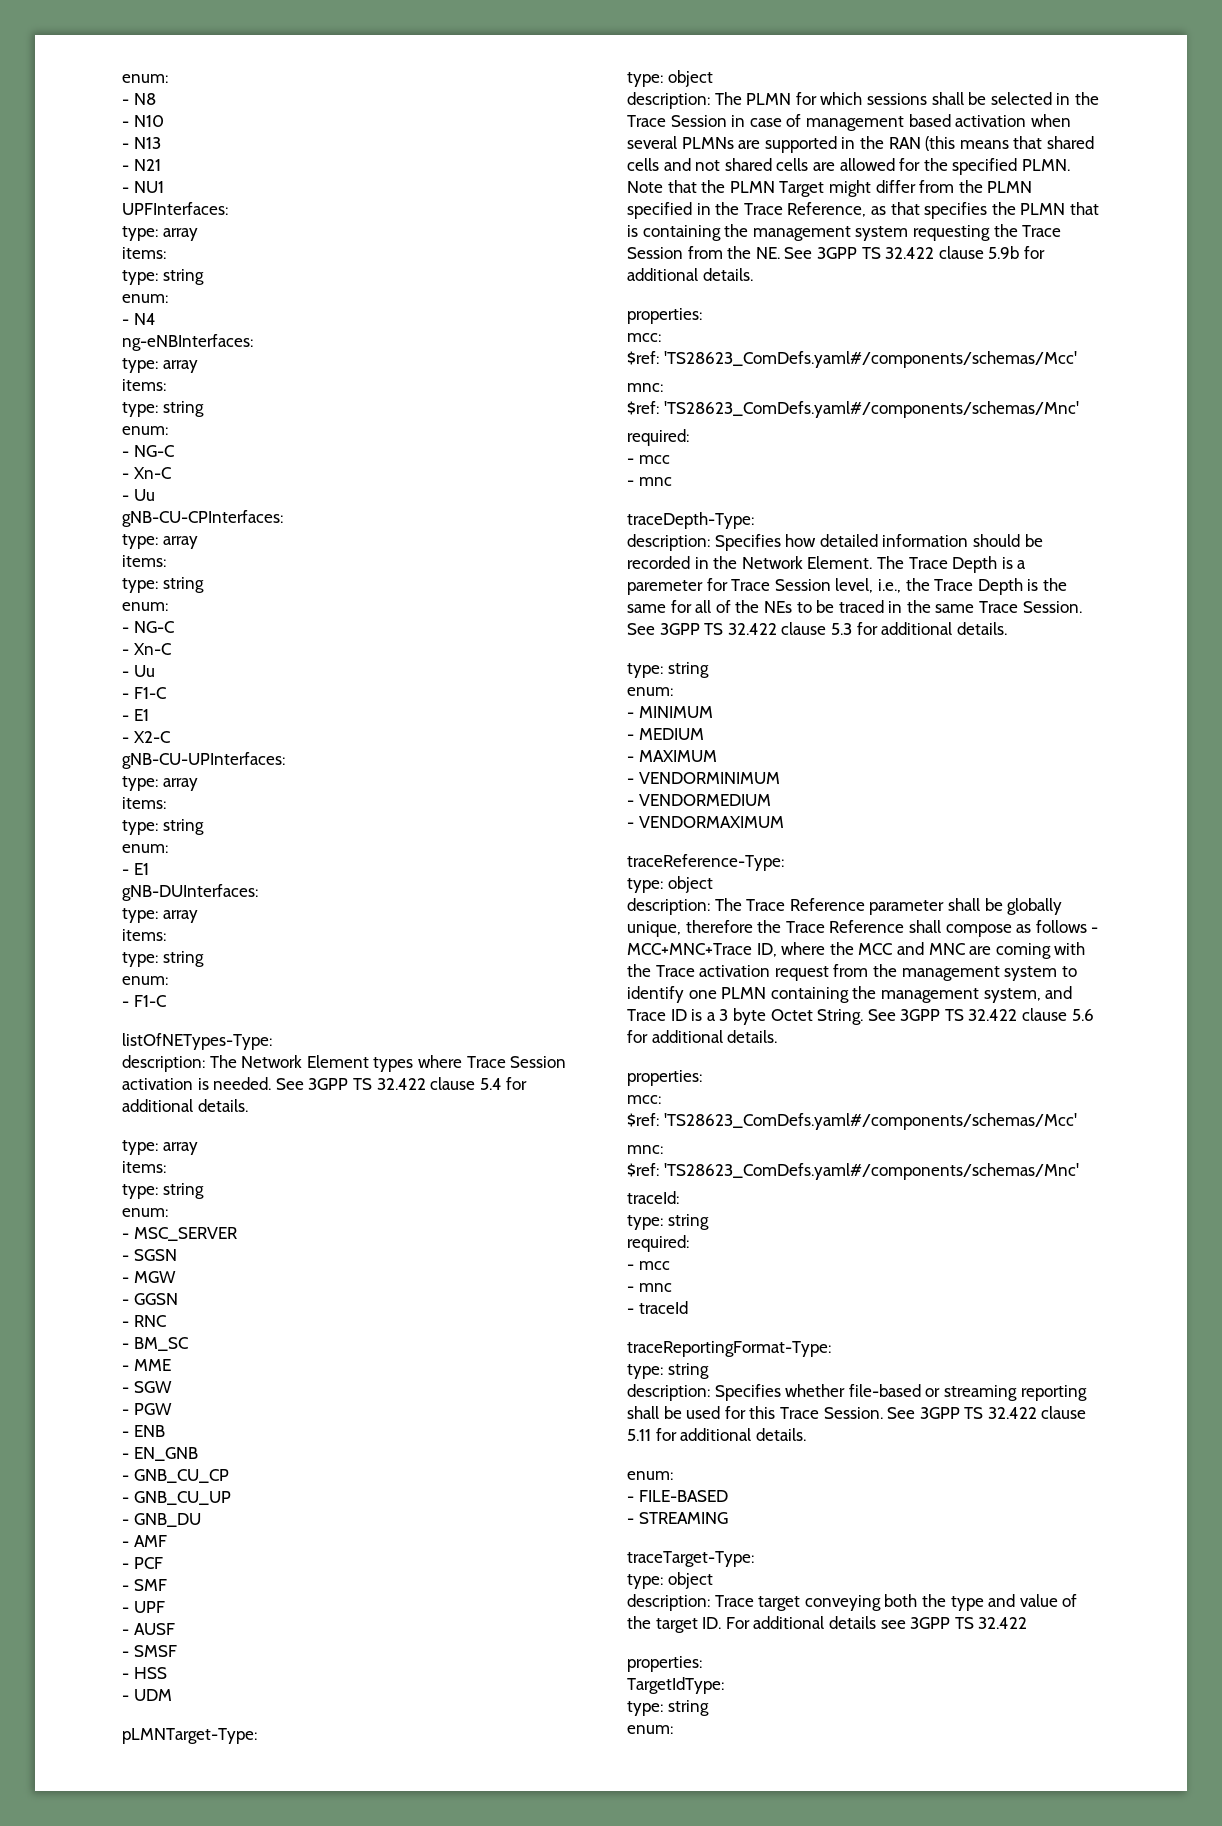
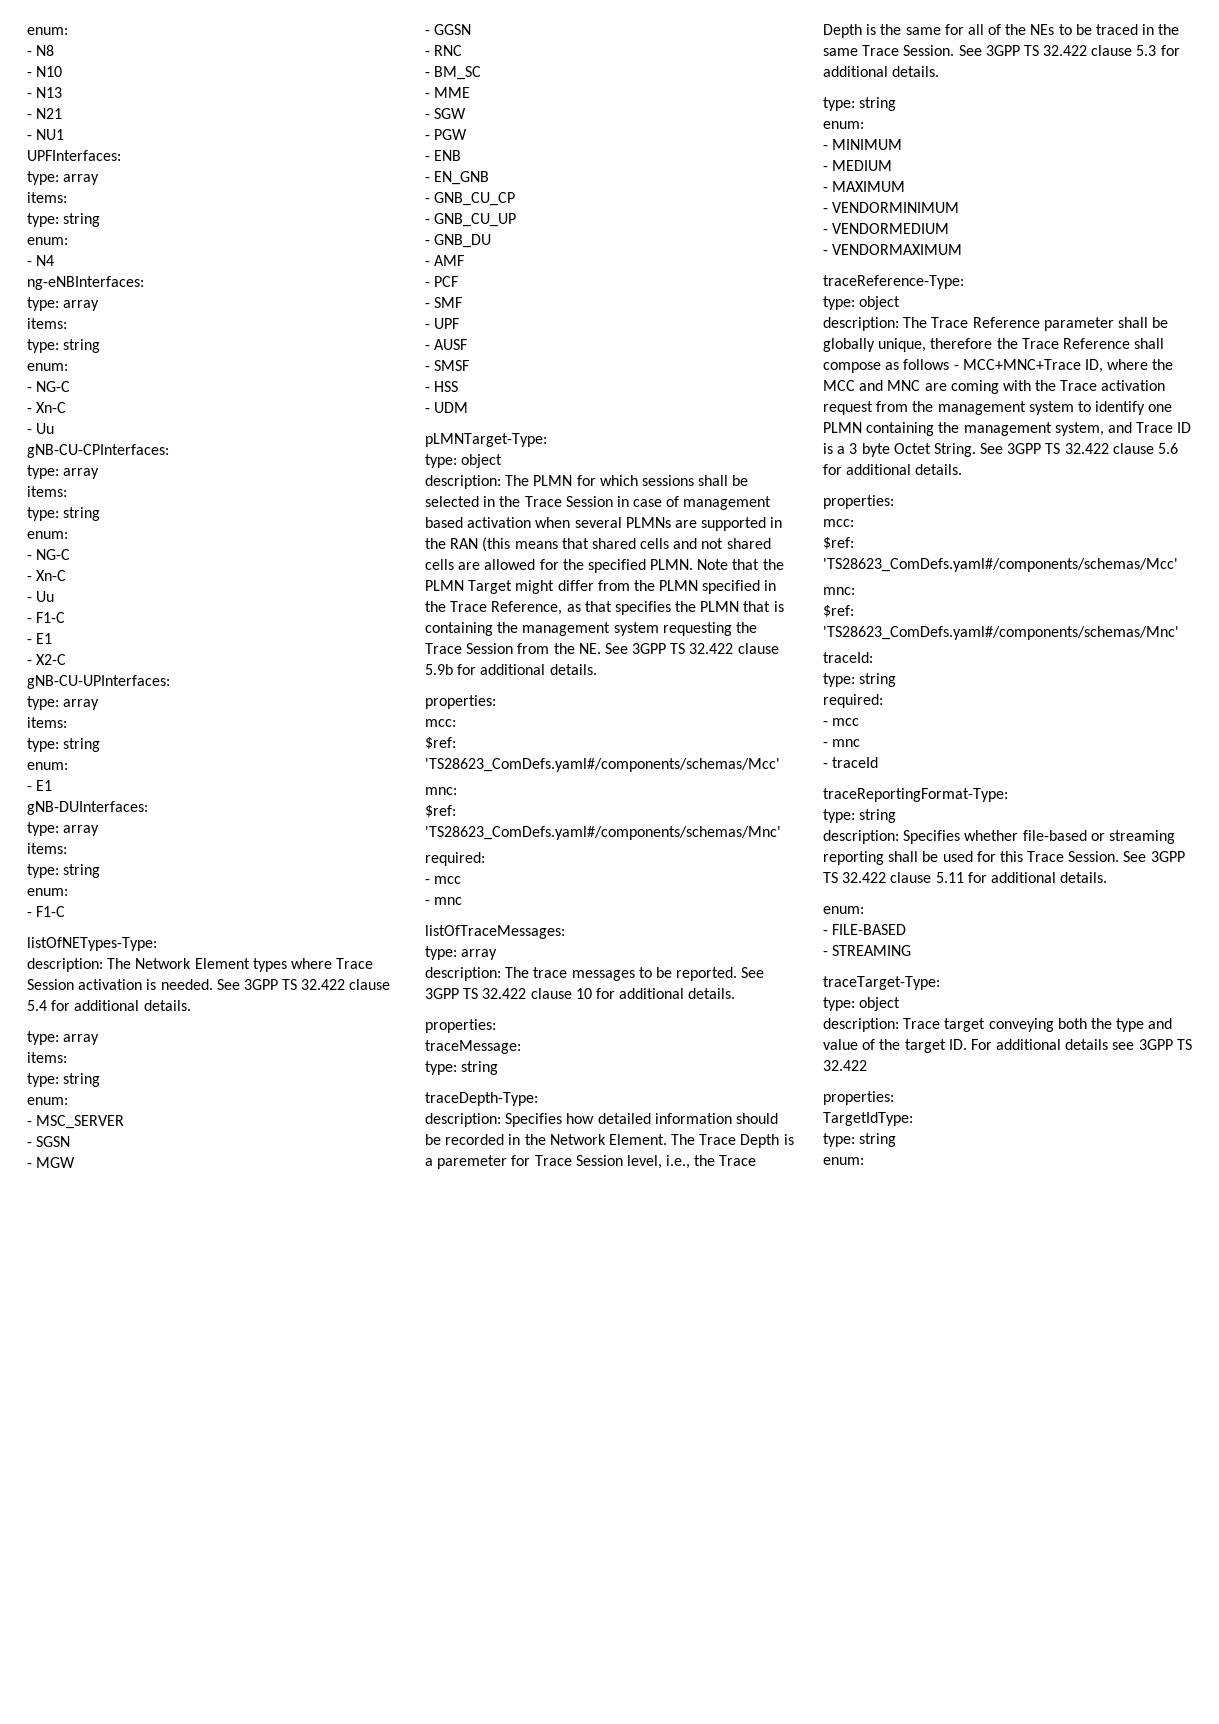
+ listOfTraceMessages:
+ type: array
+ description: The trace messages to be reported. See 3GPP TS 32.422 clause 10 for additional details.
+ properties:
+ traceMessage:
+ type: string

